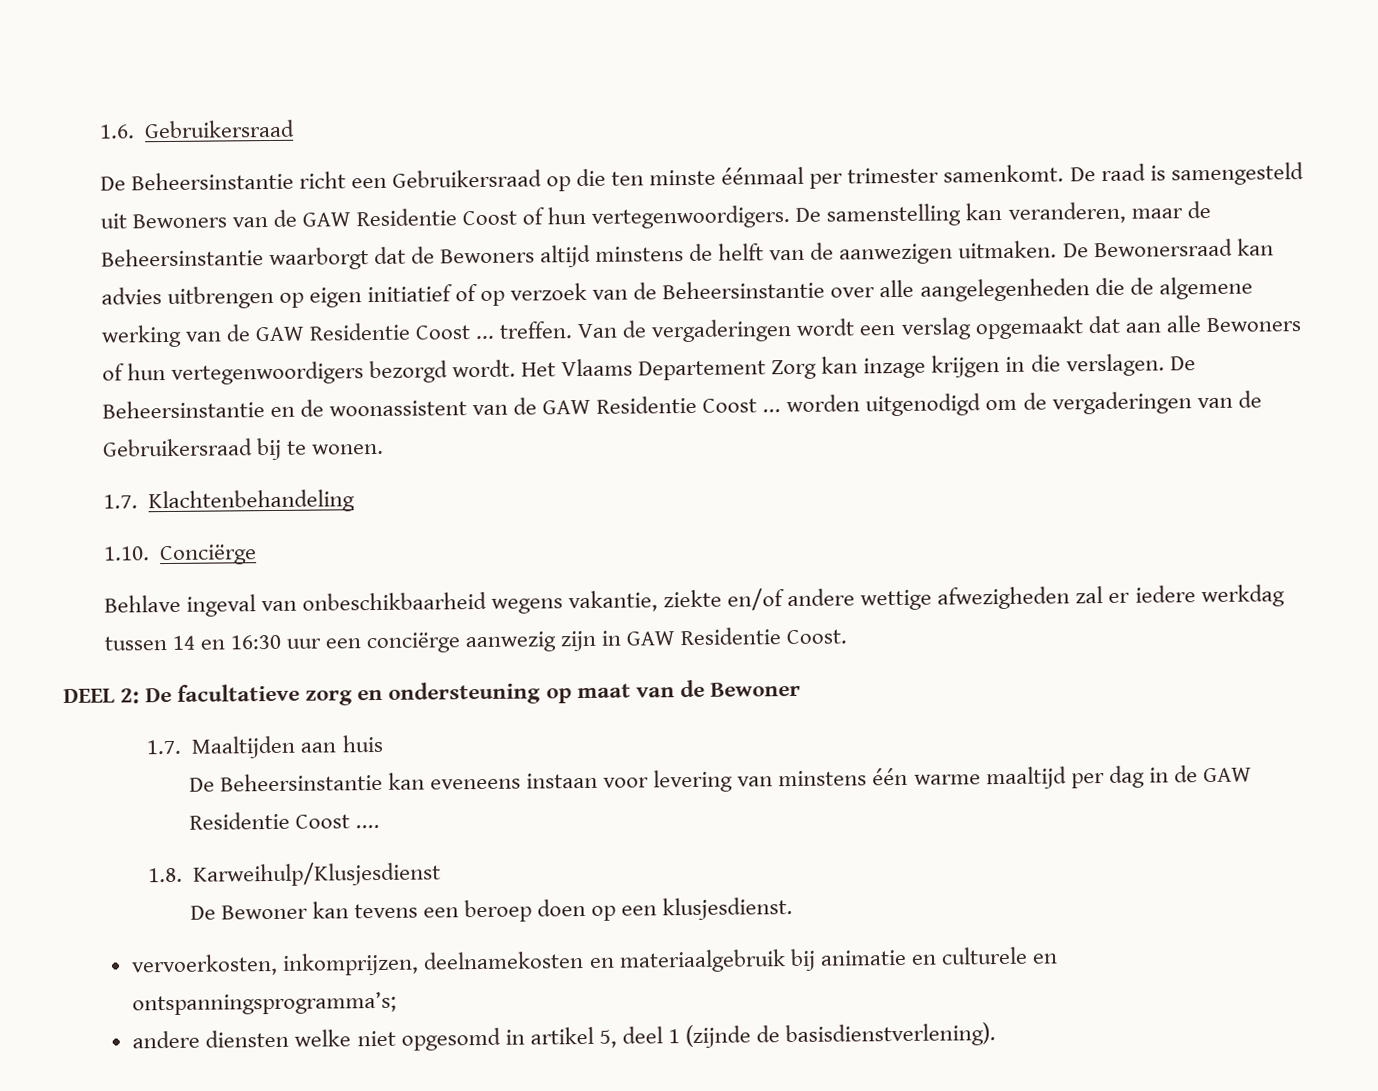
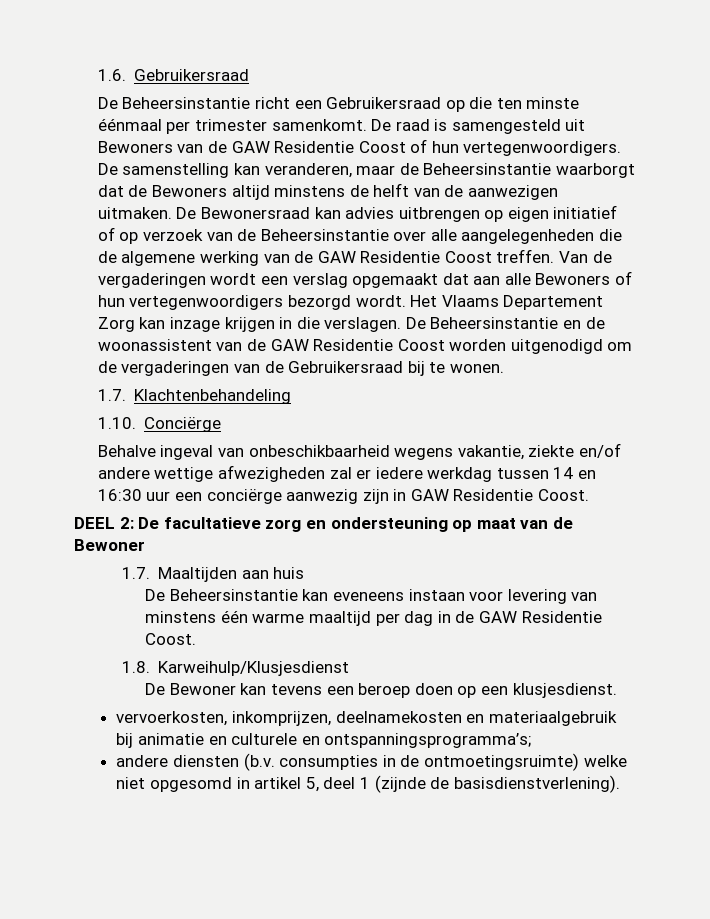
- De Bewonersraad kan advies uitbrengen op eigen initiatief of op verzoek van de Beheersinstantie over alle aangelegenheden die de algemene werking van de GAW Residentie Coost ... treffen.
+ De Bewonersraad kan advies uitbrengen op eigen initiatief of op verzoek van de Beheersinstantie over alle aangelegenheden die de algemene werking van de GAW Residentie Coost treffen.
- De Beheersinstantie en de woonassistent van de GAW Residentie Coost ... worden uitgenodigd om de vergaderingen van de Gebruikersraad bij te wonen.
+ De Beheersinstantie en de woonassistent van de GAW Residentie Coost worden uitgenodigd om de vergaderingen van de Gebruikersraad bij te wonen.
- Behlave ingeval van onbeschikbaarheid wegens vakantie, ziekte en/of andere wettige afwezigheden zal er iedere werkdag tussen 14 en 16:30 uur een conciërge aanwezig zijn in GAW Residentie Coost.
+ Behalve ingeval van onbeschikbaarheid wegens vakantie, ziekte en/of andere wettige afwezigheden zal er iedere werkdag tussen 14 en 16:30 uur een conciërge aanwezig zijn in GAW Residentie Coost.
- De Beheersinstantie kan eveneens instaan voor levering van minstens één warme maaltijd per dag in de GAW Residentie Coost ....
+ De Beheersinstantie kan eveneens instaan voor levering van minstens één warme maaltijd per dag in de GAW Residentie Coost.
- andere diensten welke niet opgesomd in artikel 5, deel 1 (zijnde de basisdienstverlening).
+ andere diensten (b.v. consumpties in de ontmoetingsruimte) welke niet opgesomd in artikel 5, deel 1 (zijnde de basisdienstverlening).

